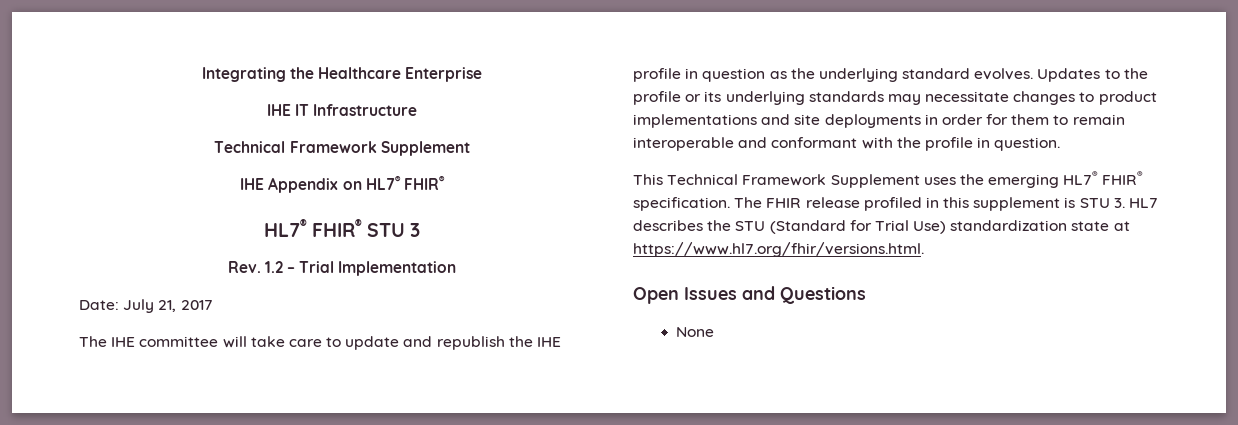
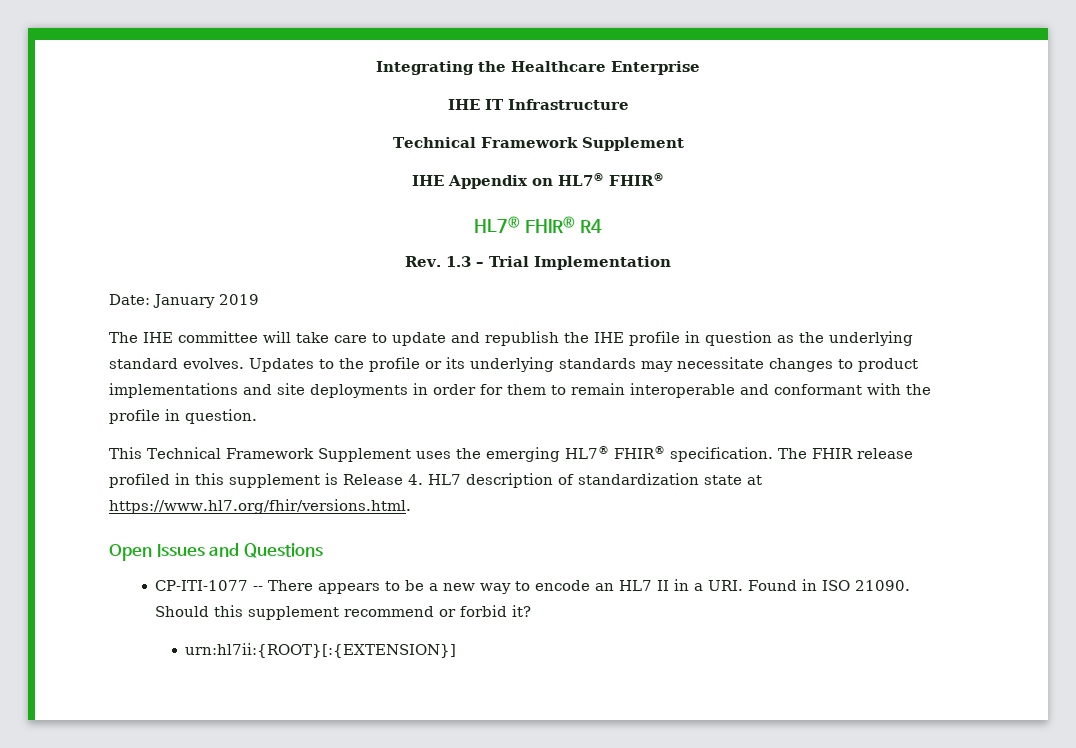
- HL7® FHIR® STU 3
+ HL7® FHIR® R4
- Rev. 1.2 – Trial Implementation
+ Rev. 1.3 – Trial Implementation
- Date: July 21, 2017
+ Date: January 2019
- The FHIR release profiled in this supplement is STU 3. HL7 describes the STU (Standard for Trial Use) standardization state at https://www.hl7.org/fhir/versions.html.
+ The FHIR release profiled in this supplement is Release 4. HL7 description of standardization state at https://www.hl7.org/fhir/versions.html.
- None
+ CP-ITI-1077 -- There appears to be a new way to encode an HL7 II in a URI. Found in ISO 21090. Should this supplement recommend or forbid it?
+ urn:hl7ii:{ROOT}[:{EXTENSION}]

